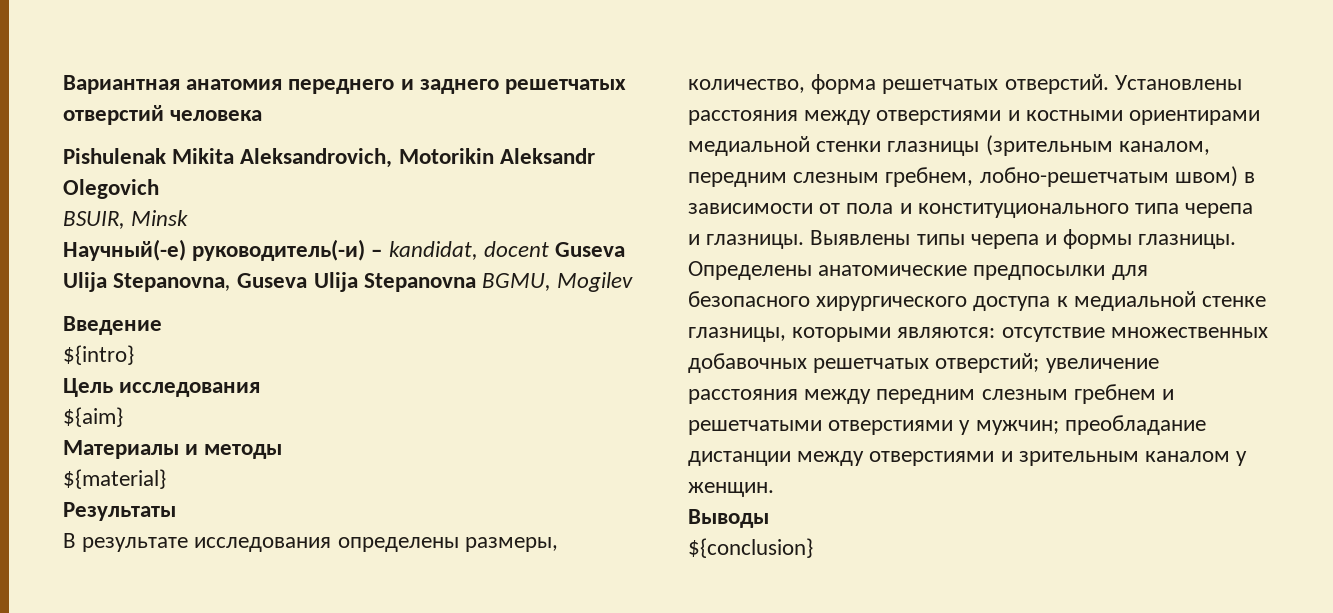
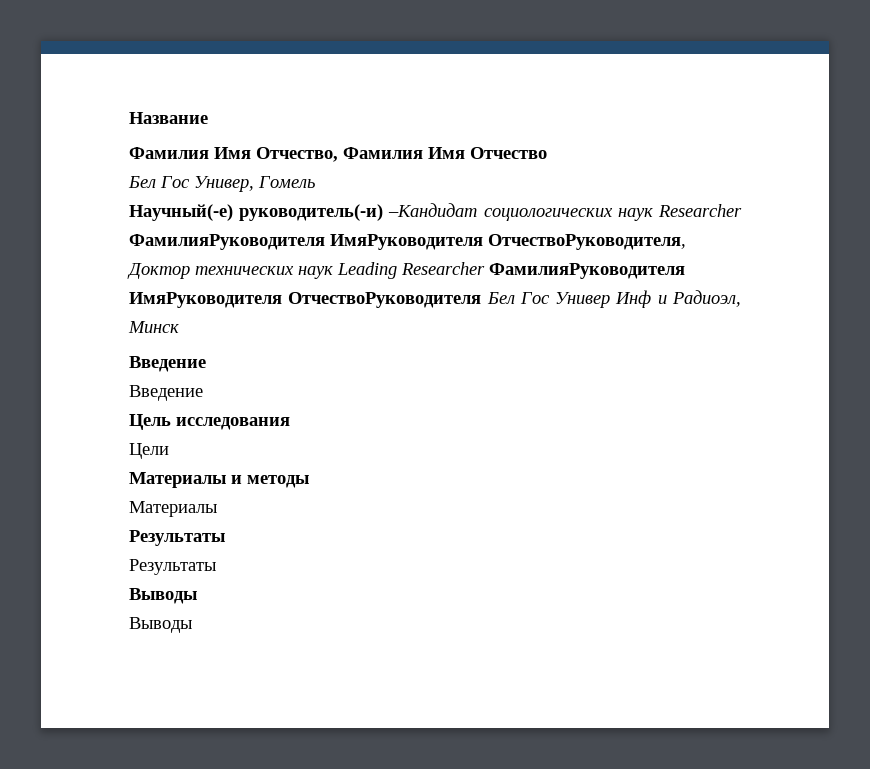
- Вариантная анатомия переднего и заднего решетчатых отверстий человека
- Pishulenak Mikita Aleksandrovich, Motorikin Aleksandr Olegovich
- BSUIR, Minsk
- Научный(-е) руководитель(-и) – kandidat, docent Guseva Ulija Stepanovna, Guseva Ulija Stepanovna BGMU, Mogilev
+ Название
+ Фамилия Имя Отчество, Фамилия Имя Отчество
+ Бел Гос Универ, Гомель
+ Научный(-е) руководитель(-и) –Кандидат социологических наук Researcher ФамилияРуководителя ИмяРуководителя ОтчествоРуководителя, Доктор технических наук Leading Researcher ФамилияРуководителя ИмяРуководителя ОтчествоРуководителя Бел Гос Универ Инф и Радиоэл, Минск
  Введение
- ${intro}
+ Введение
- ${aim}
+ Цели
  Материалы и методы
- ${material}
+ Материалы
  Результаты
- В результате исследования определены размеры, количество, форма решетчатых отверстий. Установлены расстояния между отверстиями и костными ориентирами медиальной стенки глазницы (зрительным каналом, передним слезным гребнем, лобно-решетчатым швом) в зависимости от пола и конституционального типа черепа и глазницы. Выявлены типы черепа и формы глазницы. Определены анатомические предпосылки для безопасного хирургического доступа к медиальной стенке глазницы, которыми являются: отсутствие множественных добавочных решетчатых отверстий; увеличение расстояния между передним слезным гребнем и решетчатыми отверстиями у мужчин; преобладание дистанции между отверстиями и зрительным каналом у женщин.
+ Результаты
  Выводы
- ${conclusion}
+ Выводы

